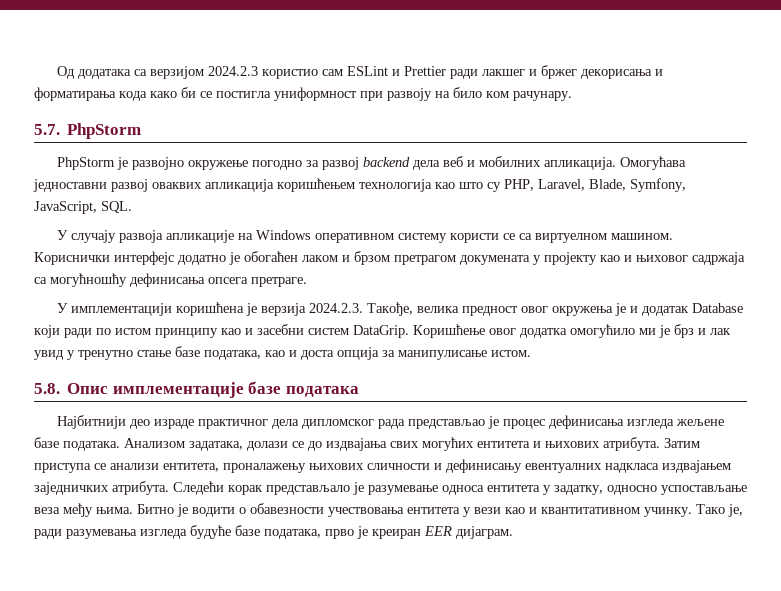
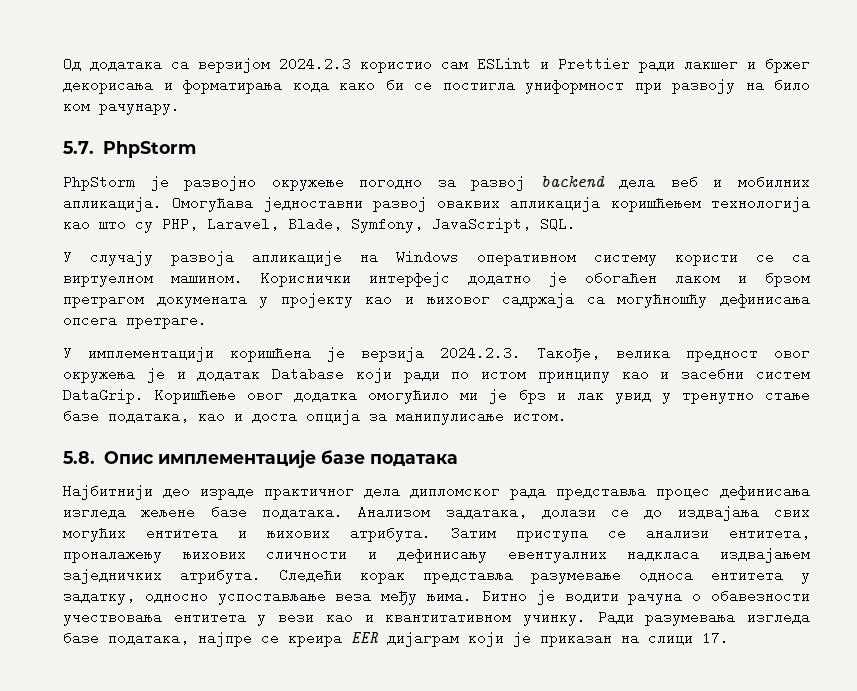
- Најбитнији део израде практичног дела дипломског рада представљао је процес дефинисања изгледа жељене базе података.
+ Најбитнији део израде практичног дела дипломског рада представља процес дефинисања изгледа жељене базе података.
- Следећи корак представљало је разумевање односа ентитета у задатку, односно успостављање веза међу њима.
+ Следећи корак представља разумевање односа ентитета у задатку, односно успостављање веза међу њима.
- Битно је водити о обавезности учествовања ентитета у вези као и квантитативном учинку.
+ Битно је водити рачуна о обавезности учествовања ентитета у вези као и квантитативном учинку.
- Тако је, ради разумевања изгледа будуће базе података, прво је креиран EER дијаграм.
+ Ради разумевања изгледа базе података, најпре се креира EER дијаграм који је приказан на слици 17.

